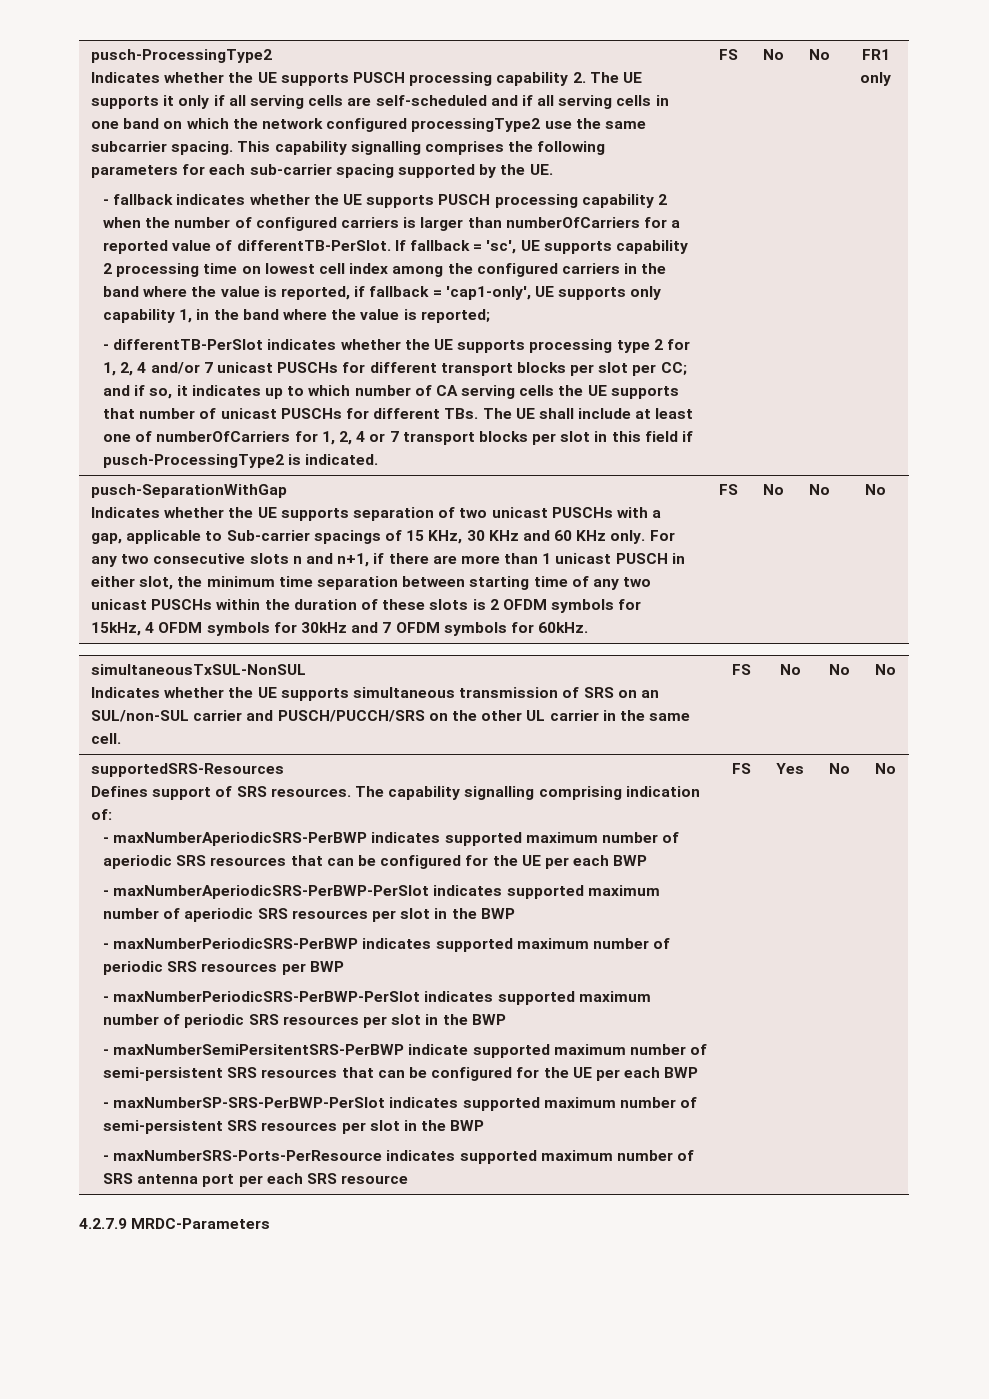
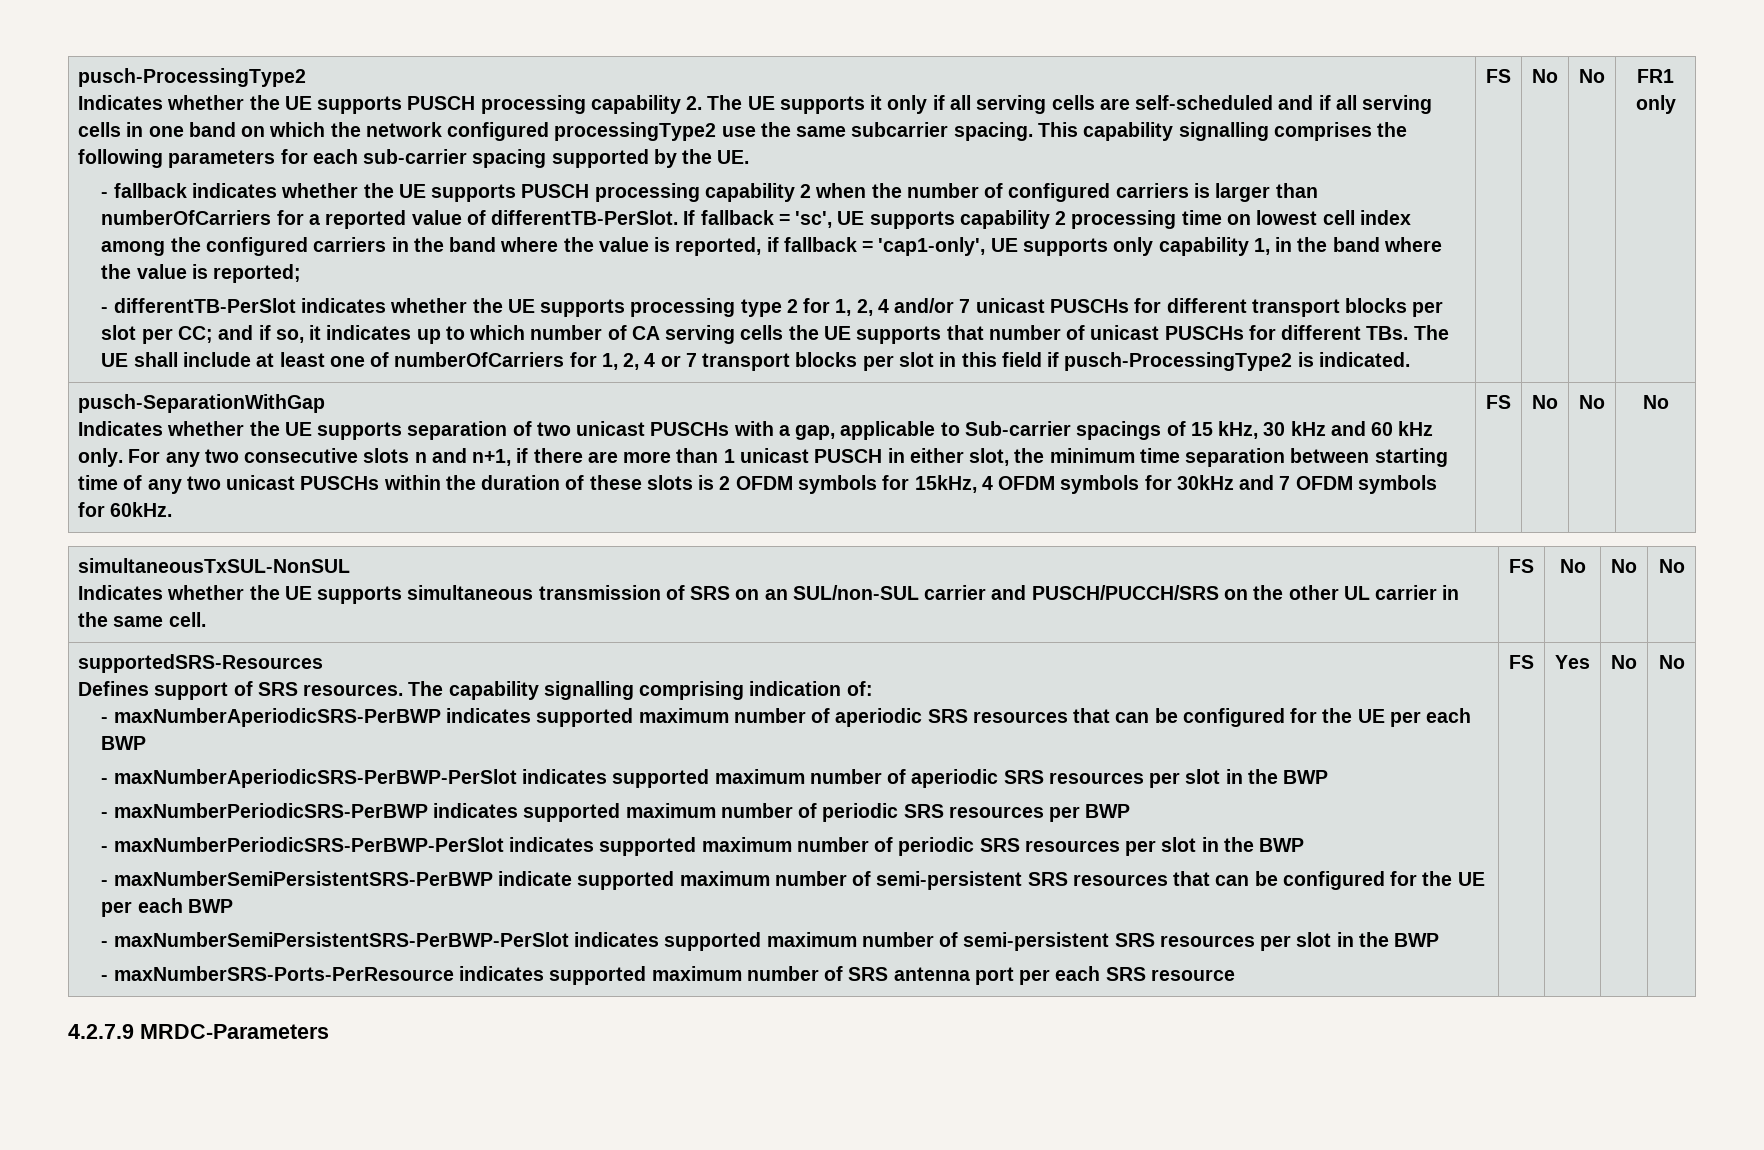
- Indicates whether the UE supports separation of two unicast PUSCHs with a gap, applicable to Sub-carrier spacings of 15 KHz, 30 KHz and 60 KHz only.
+ Indicates whether the UE supports separation of two unicast PUSCHs with a gap, applicable to Sub-carrier spacings of 15 kHz, 30 kHz and 60 kHz only.
- - maxNumberSemiPersitentSRS-PerBWP indicate supported maximum number of semi-persistent SRS resources that can be configured for the UE per each BWP
+ - maxNumberSemiPersistentSRS-PerBWP indicate supported maximum number of semi-persistent SRS resources that can be configured for the UE per each BWP
- - maxNumberSP-SRS-PerBWP-PerSlot indicates supported maximum number of semi-persistent SRS resources per slot in the BWP
+ - maxNumberSemiPersistentSRS-PerBWP-PerSlot indicates supported maximum number of semi-persistent SRS resources per slot in the BWP

